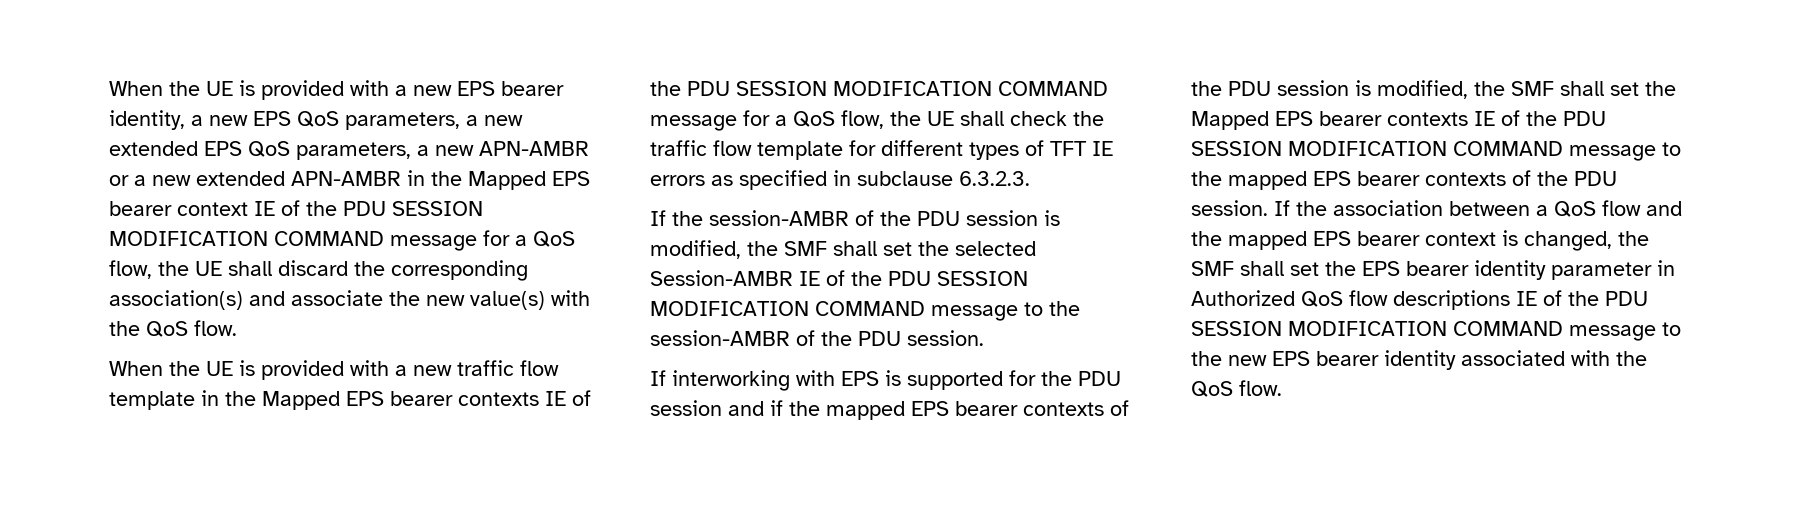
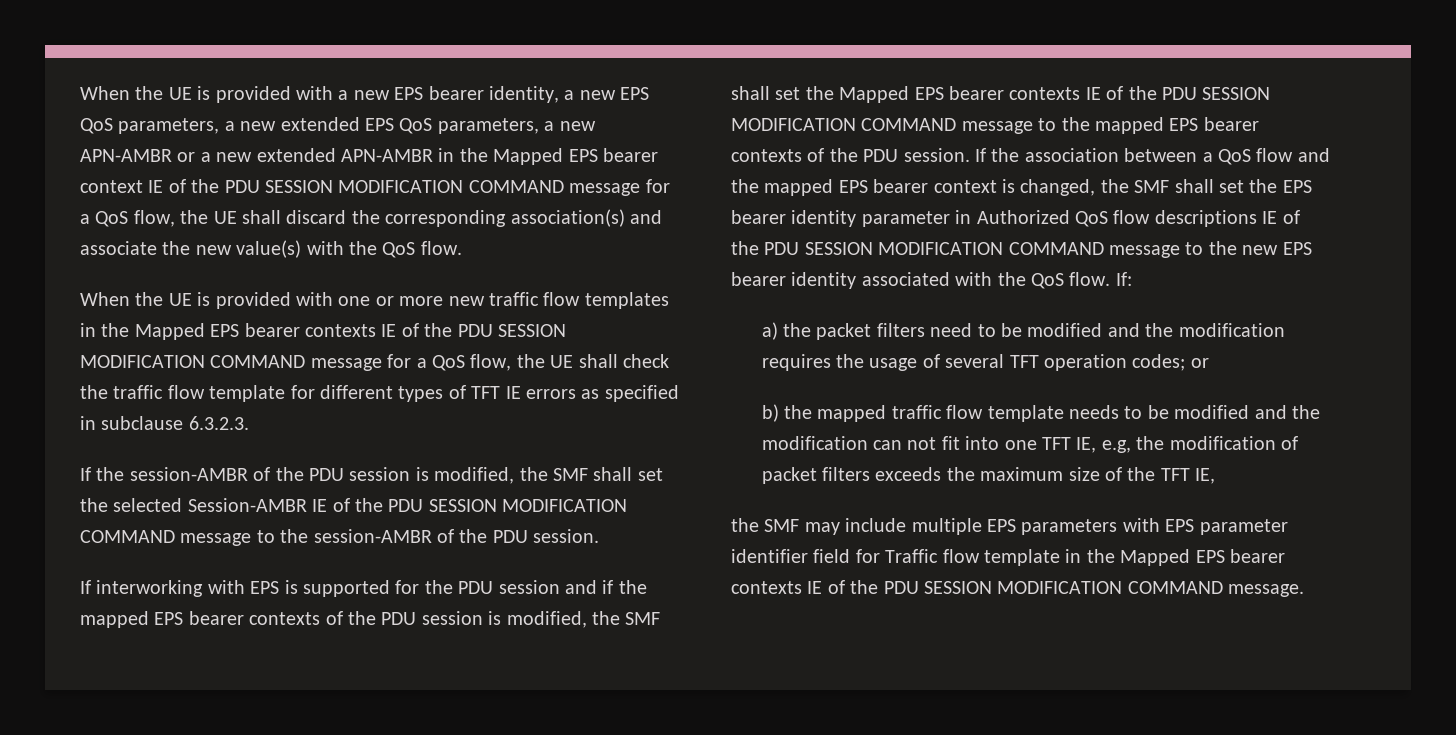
- When the UE is provided with a new traffic flow template in the Mapped EPS bearer contexts IE of the PDU SESSION MODIFICATION COMMAND message for a QoS flow, the UE shall check the traffic flow template for different types of TFT IE errors as specified in subclause 6.3.2.3.
+ When the UE is provided with one or more new traffic flow templates in the Mapped EPS bearer contexts IE of the PDU SESSION MODIFICATION COMMAND message for a QoS flow, the UE shall check the traffic flow template for different types of TFT IE errors as specified in subclause 6.3.2.3.
+ If:
+ a) the packet filters need to be modified and the modification requires the usage of several TFT operation codes; or
+ b) the mapped traffic flow template needs to be modified and the modification can not fit into one TFT IE, e.g, the modification of packet filters exceeds the maximum size of the TFT IE,
+ the SMF may include multiple EPS parameters with EPS parameter identifier field for Traffic flow template in the Mapped EPS bearer contexts IE of the PDU SESSION MODIFICATION COMMAND message.

